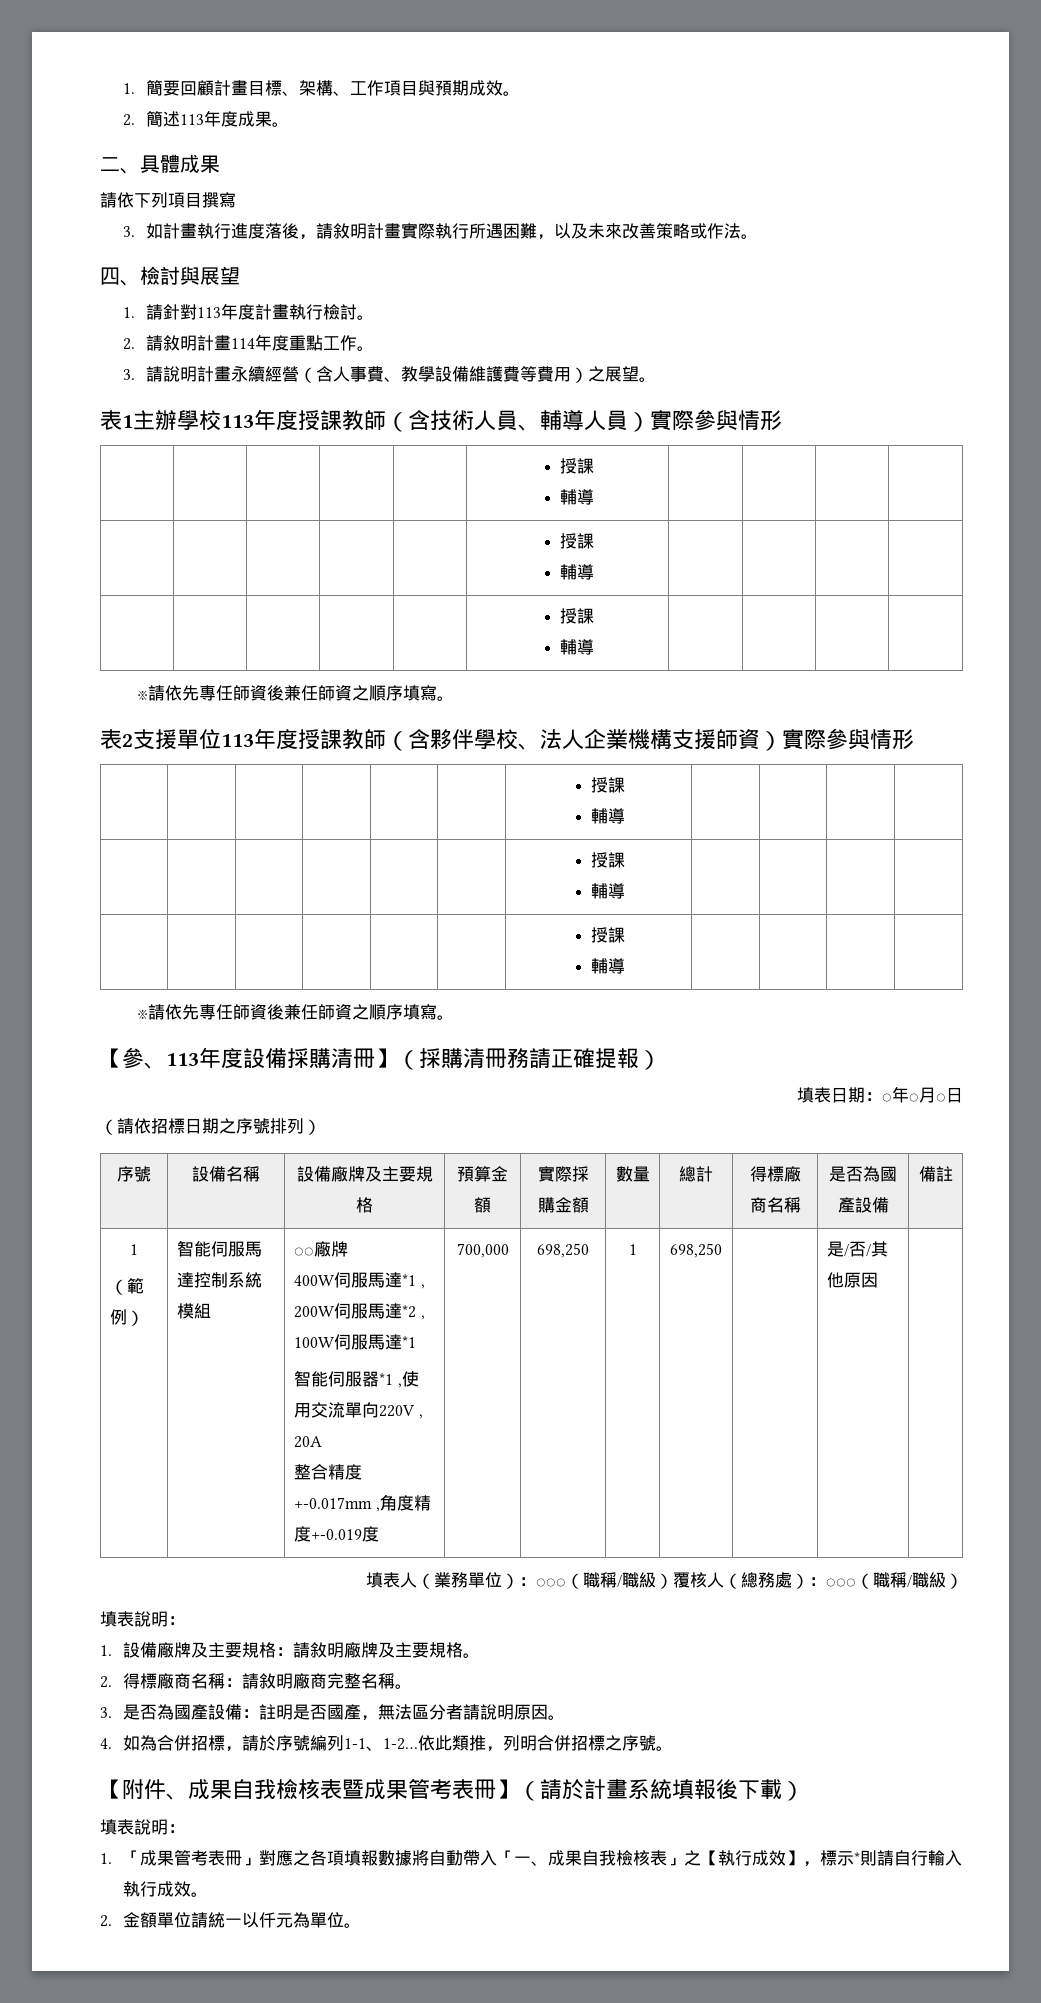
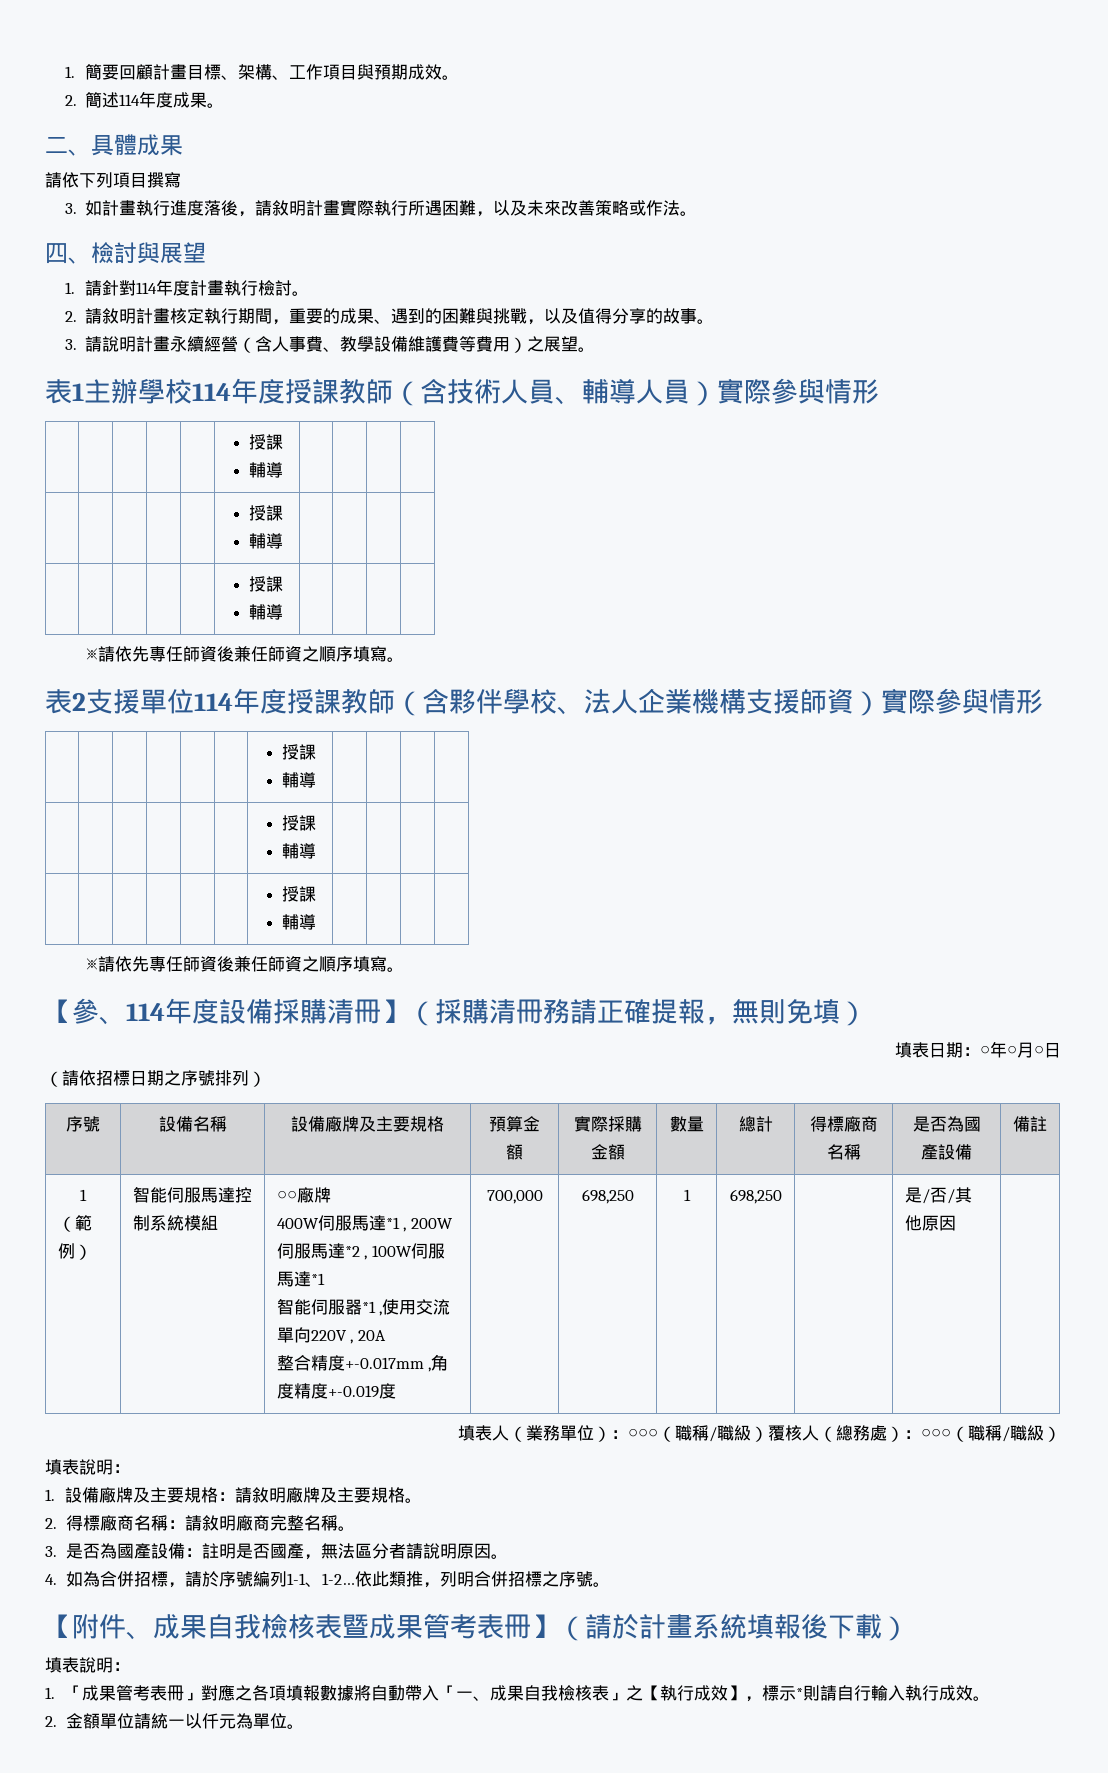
- 2.簡述113年度成果。
+ 2.簡述114年度成果。
- 1.請針對113年度計畫執行檢討。
+ 1.請針對114年度計畫執行檢討。
- 2.請敘明計畫114年度重點工作。
+ 2.請敘明計畫核定執行期間，重要的成果、遇到的困難與挑戰，以及值得分享的故事。
- 表1主辦學校113年度授課教師（含技術人員、輔導人員）實際參與情形
+ 表1主辦學校114年度授課教師（含技術人員、輔導人員）實際參與情形
- 表2支援單位113年度授課教師（含夥伴學校、法人企業機構支援師資）實際參與情形
+ 表2支援單位114年度授課教師（含夥伴學校、法人企業機構支援師資）實際參與情形
- 【參、113年度設備採購清冊】（採購清冊務請正確提報）
+ 【參、114年度設備採購清冊】（採購清冊務請正確提報，無則免填）

